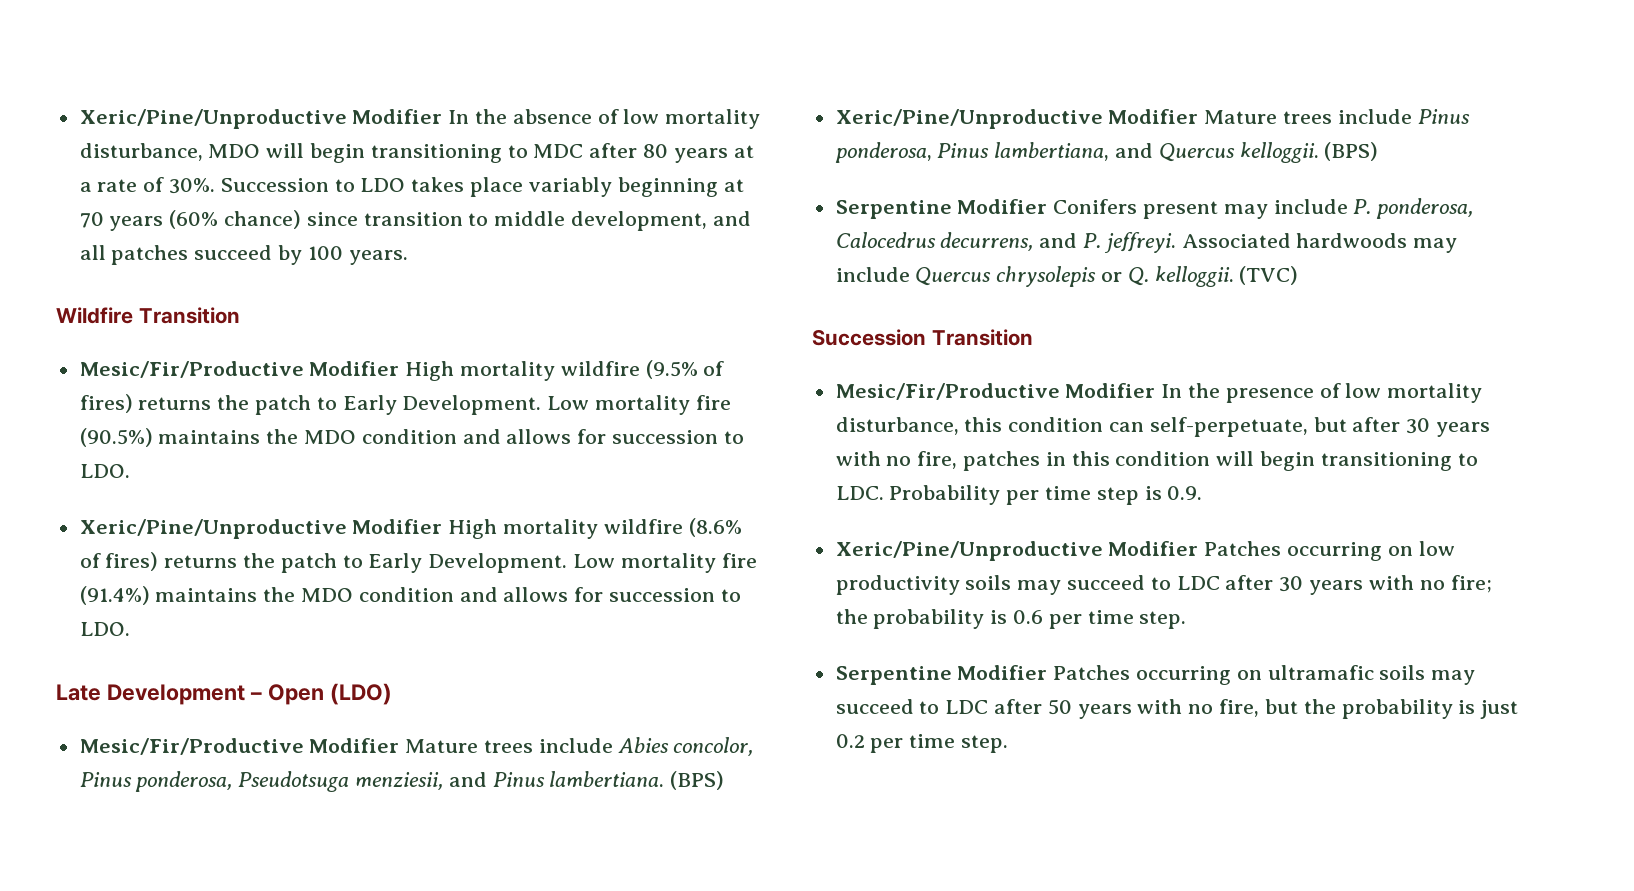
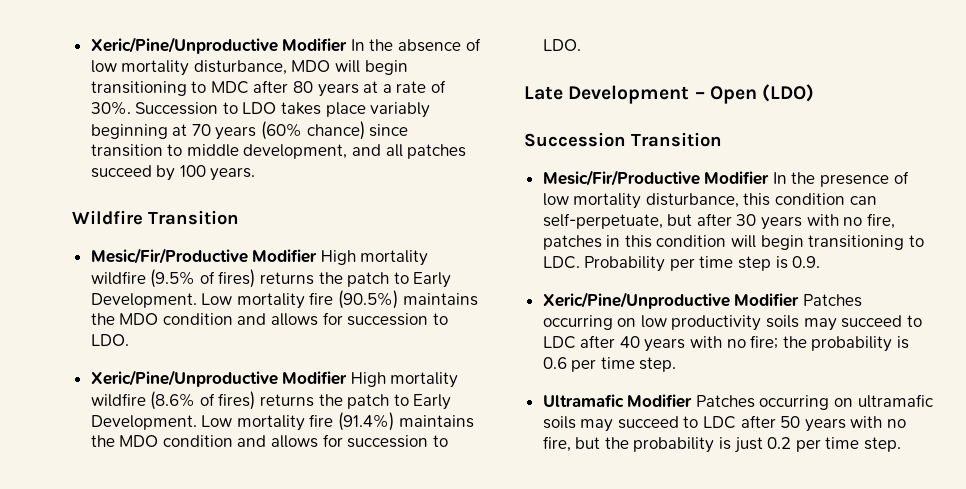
- Mesic/Fir/Productive Modifier Mature trees include Abies concolor, Pinus ponderosa, Pseudotsuga menziesii, and Pinus lambertiana. (BPS)
- Xeric/Pine/Unproductive Modifier Mature trees include Pinus ponderosa, Pinus lambertiana, and Quercus kelloggii. (BPS)
- Serpentine Modifier Conifers present may include P. ponderosa, Calocedrus decurrens, and P. jeffreyi. Associated hardwoods may include Quercus chrysolepis or Q. kelloggii. (TVC)
- Xeric/Pine/Unproductive Modifier Patches occurring on low productivity soils may succeed to LDC after 30 years with no fire; the probability is 0.6 per time step.
+ Xeric/Pine/Unproductive Modifier Patches occurring on low productivity soils may succeed to LDC after 40 years with no fire; the probability is 0.6 per time step.
- Serpentine Modifier Patches occurring on ultramafic soils may succeed to LDC after 50 years with no fire, but the probability is just 0.2 per time step.
+ Ultramafic Modifier Patches occurring on ultramafic soils may succeed to LDC after 50 years with no fire, but the probability is just 0.2 per time step.

